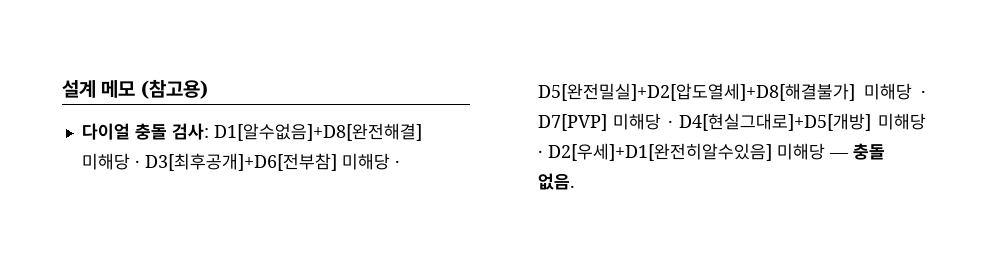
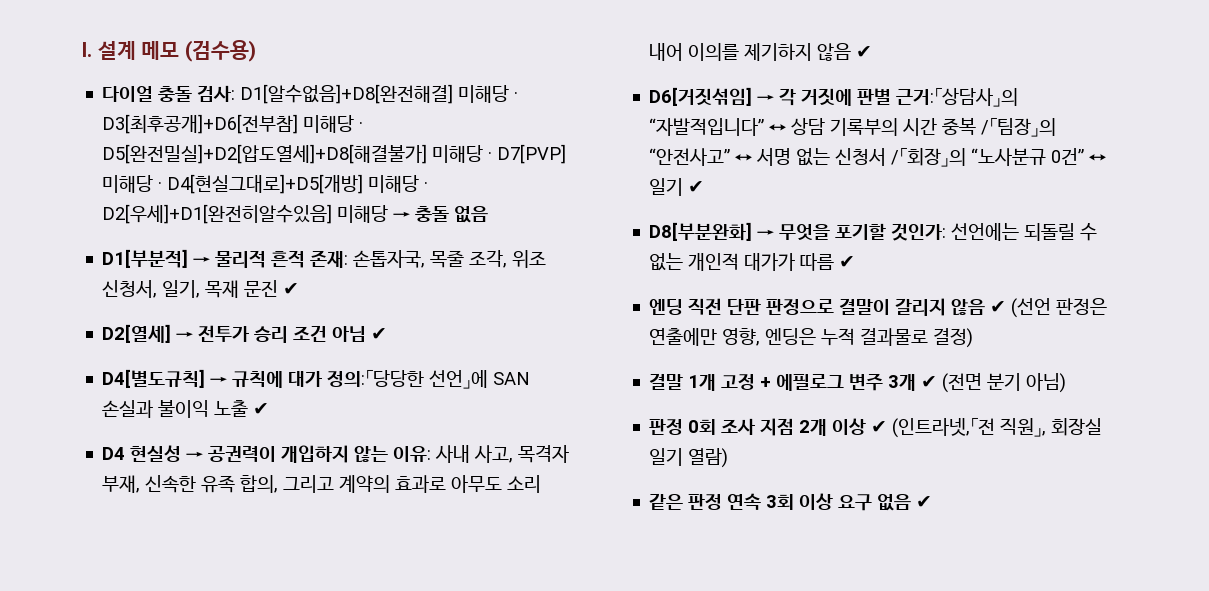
- 설계 메모 (참고용)
+ I. 설계 메모 (검수용)
- 다이얼 충돌 검사: D1[알수없음]+D8[완전해결] 미해당 · D3[최후공개]+D6[전부참] 미해당 · D5[완전밀실]+D2[압도열세]+D8[해결불가] 미해당 · D7[PVP] 미해당 · D4[현실그대로]+D5[개방] 미해당 · D2[우세]+D1[완전히알수있음] 미해당 — 충돌 없음.
+ 다이얼 충돌 검사: D1[알수없음]+D8[완전해결] 미해당 · D3[최후공개]+D6[전부참] 미해당 · D5[완전밀실]+D2[압도열세]+D8[해결불가] 미해당 · D7[PVP] 미해당 · D4[현실그대로]+D5[개방] 미해당 · D2[우세]+D1[완전히알수있음] 미해당 → 충돌 없음
+ D1[부분적] → 물리적 흔적 존재: 손톱자국, 목줄 조각, 위조 신청서, 일기, 목재 문진 ✔
+ D2[열세] → 전투가 승리 조건 아님 ✔
+ D4[별도규칙] → 규칙에 대가 정의:「당당한 선언」에 SAN 손실과 불이익 노출 ✔
+ D4 현실성 → 공권력이 개입하지 않는 이유: 사내 사고, 목격자 부재, 신속한 유족 합의, 그리고 계약의 효과로 아무도 소리 내어 이의를 제기하지 않음 ✔
+ D6[거짓섞임] → 각 거짓에 판별 근거:「상담사」의 “자발적입니다” ↔ 상담 기록부의 시간 중복 /「팀장」의 “안전사고” ↔ 서명 없는 신청서 /「회장」의 “노사분규 0건” ↔ 일기 ✔
+ D8[부분완화] → 무엇을 포기할 것인가: 선언에는 되돌릴 수 없는 개인적 대가가 따름 ✔
+ 엔딩 직전 단판 판정으로 결말이 갈리지 않음 ✔ (선언 판정은 연출에만 영향, 엔딩은 누적 결과물로 결정)
+ 결말 1개 고정 + 에필로그 변주 3개 ✔ (전면 분기 아님)
+ 판정 0회 조사 지점 2개 이상 ✔ (인트라넷,「전 직원」, 회장실 일기 열람)
+ 같은 판정 연속 3회 이상 요구 없음 ✔

